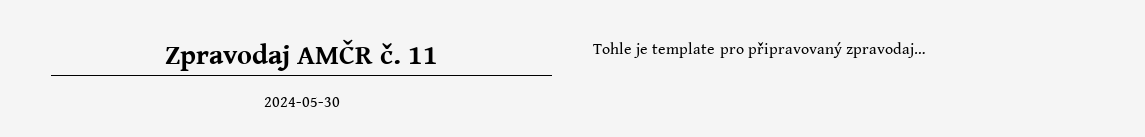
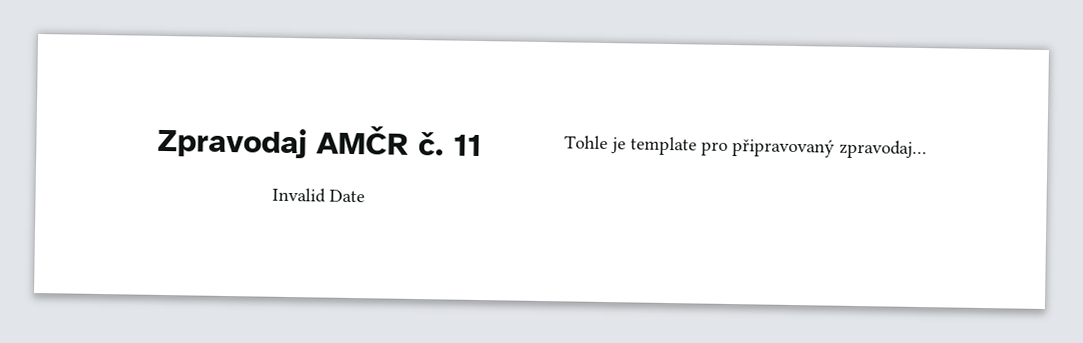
- 2024-05-30
+ Invalid Date

